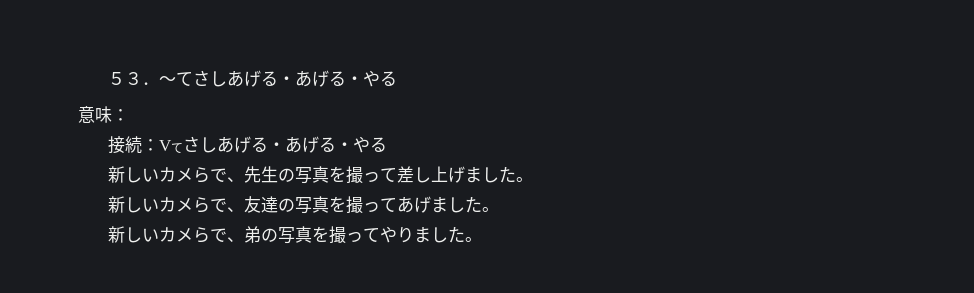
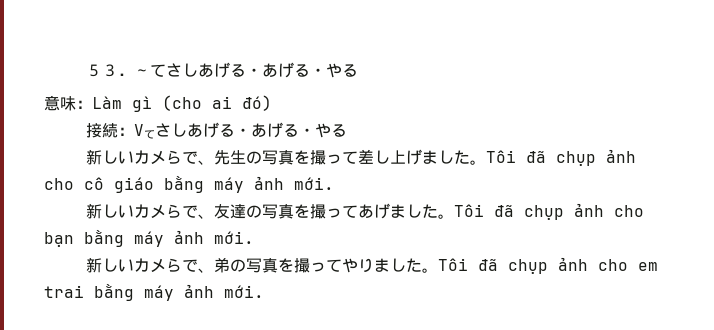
- 意味：
+ 意味：Làm gì (cho ai đó)
+ Tôi đã chụp ảnh cho cô giáo bằng máy ảnh mới.
+ Tôi đã chụp ảnh cho bạn bằng máy ảnh mới.
+ Tôi đã chụp ảnh cho em trai bằng máy ảnh mới.

